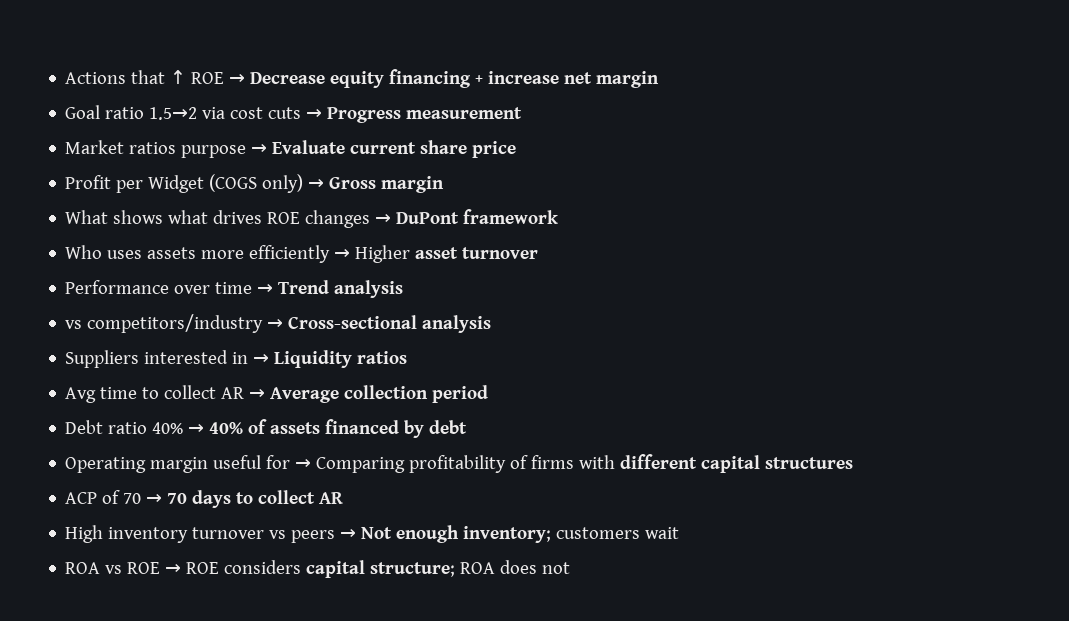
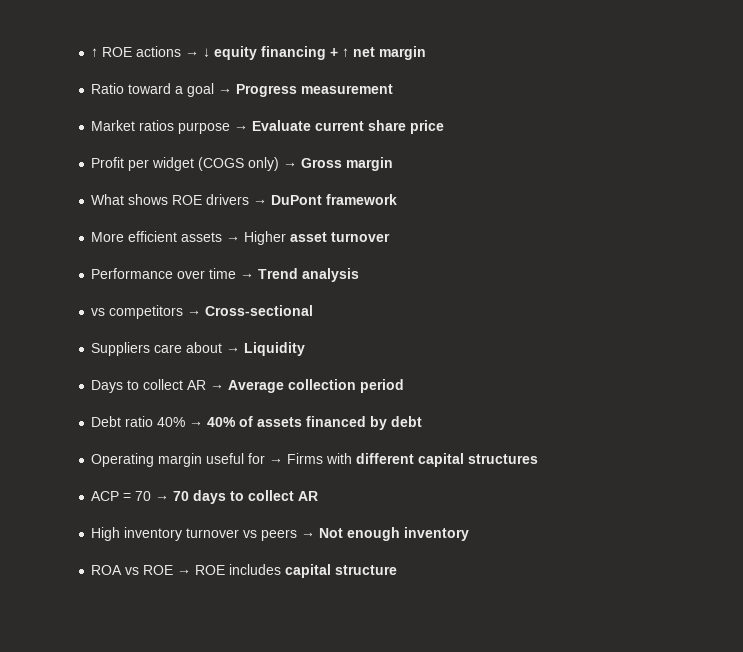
- Actions that ↑ ROE → Decrease equity financing + increase net margin
+ ↑ ROE actions → ↓ equity financing + ↑ net margin
- Goal ratio 1.5→2 via cost cuts → Progress measurement
+ Ratio toward a goal → Progress measurement
- Profit per Widget (COGS only) → Gross margin
+ Profit per widget (COGS only) → Gross margin
- What shows what drives ROE changes → DuPont framework
+ What shows ROE drivers → DuPont framework
- Who uses assets more efficiently → Higher asset turnover
+ More efficient assets → Higher asset turnover
- vs competitors/industry → Cross-sectional analysis
+ vs competitors → Cross-sectional
- Suppliers interested in → Liquidity ratios
- Avg time to collect AR → Average collection period
+ Suppliers care about → Liquidity
+ Days to collect AR → Average collection period
- Operating margin useful for → Comparing profitability of firms with different capital structures
+ Operating margin useful for → Firms with different capital structures
- ACP of 70 → 70 days to collect AR
+ ACP = 70 → 70 days to collect AR
- High inventory turnover vs peers → Not enough inventory; customers wait
+ High inventory turnover vs peers → Not enough inventory
- ROA vs ROE → ROE considers capital structure; ROA does not
+ ROA vs ROE → ROE includes capital structure

